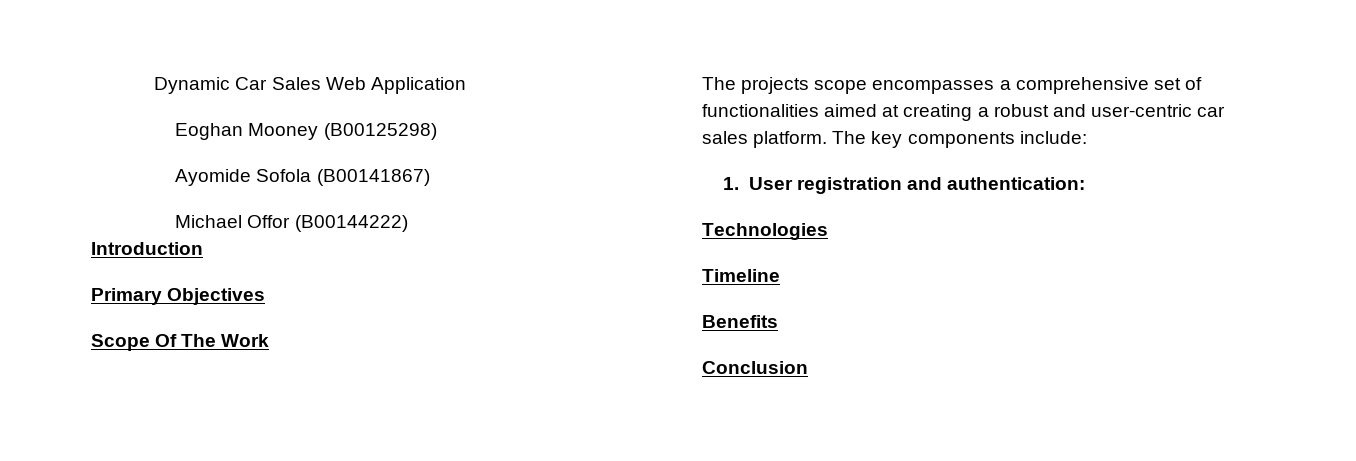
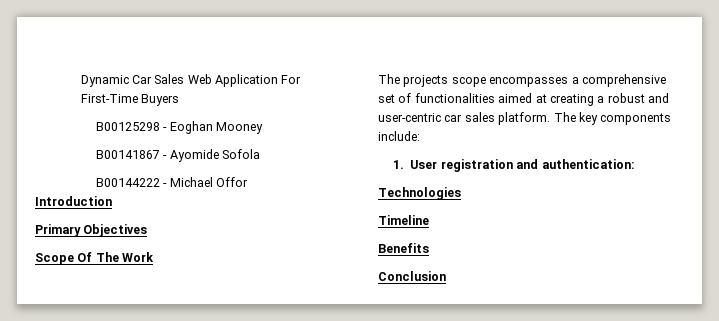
- Dynamic Car Sales Web Application
- Eoghan Mooney (B00125298)
- Ayomide Sofola (B00141867)
- Michael Offor (B00144222)
+ Dynamic Car Sales Web Application For First-Time Buyers
+ B00125298 - Eoghan Mooney
+ B00141867 - Ayomide Sofola
+ B00144222 - Michael Offor

